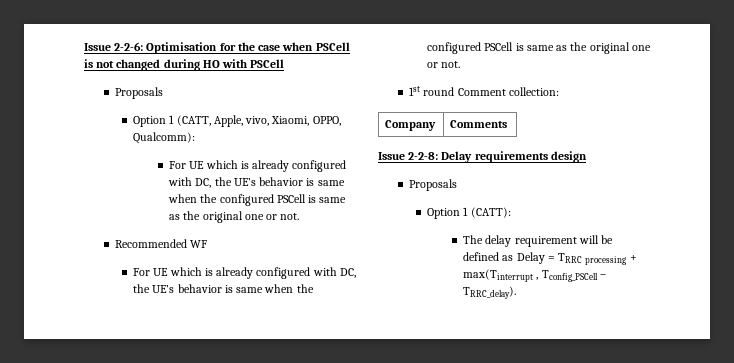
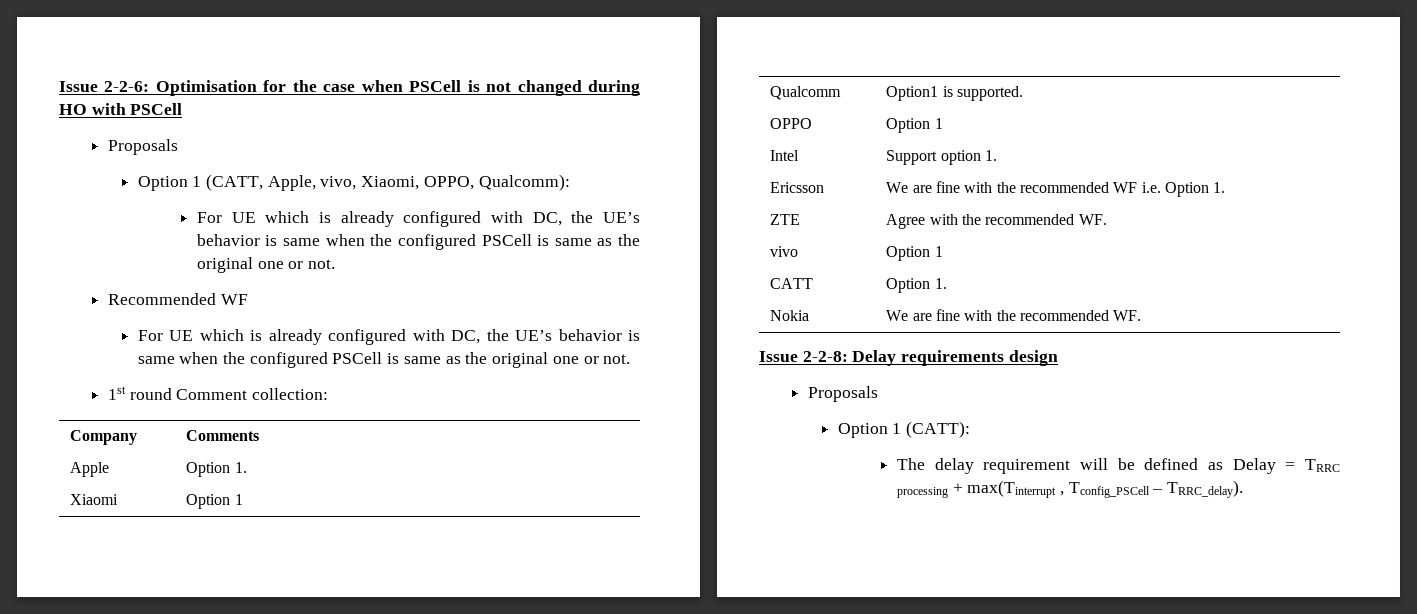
+ Apple | Option 1.
+ Xiaomi | Option 1
+ Qualcomm | Option1 is supported.
+ OPPO | Option 1
+ Intel | Support option 1.
+ Ericsson | We are fine with the recommended WF i.e. Option 1.
+ ZTE | Agree with the recommended WF.
+ vivo | Option 1
+ CATT | Option 1.
+ Nokia | We are fine with the recommended WF.

